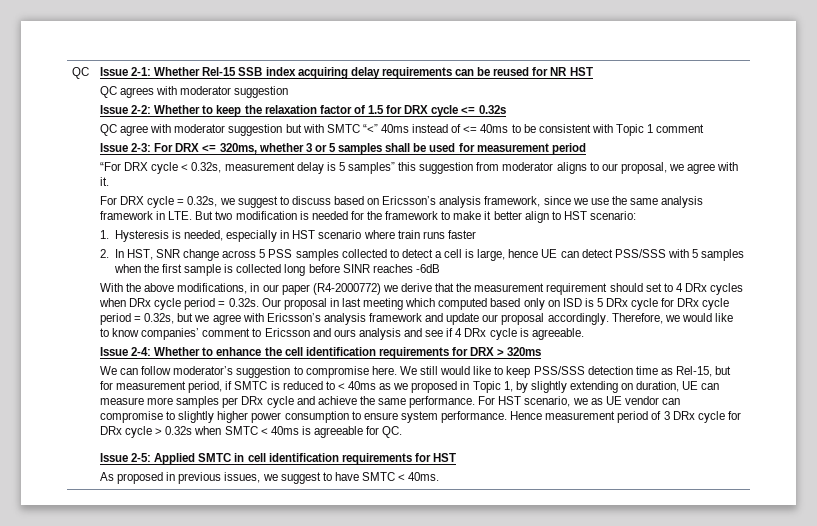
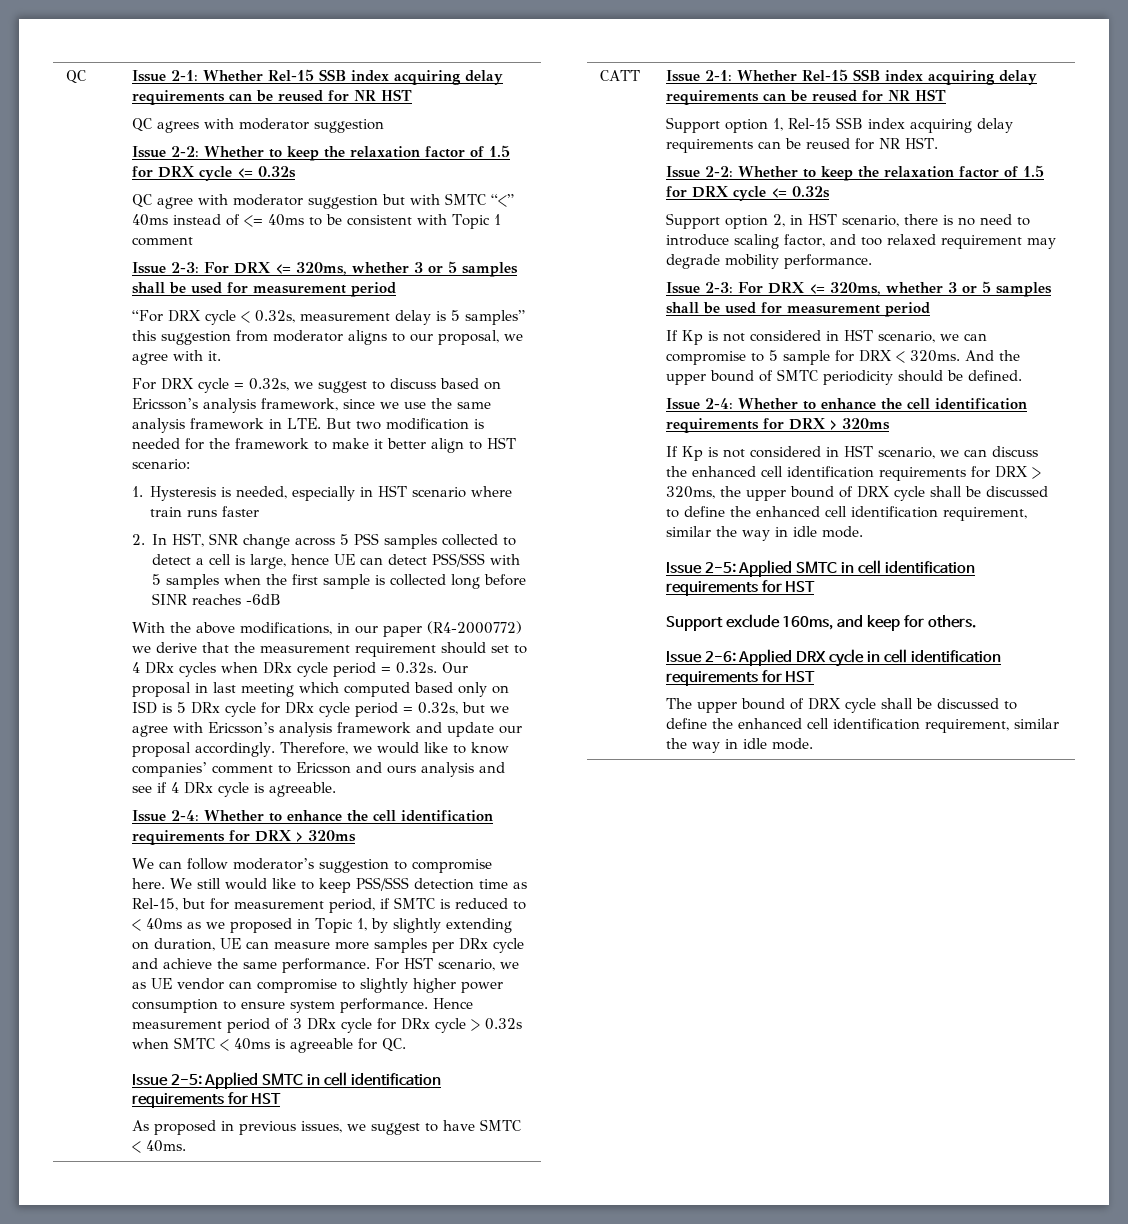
+ CATT | Issue 2-1: Whether Rel-15 SSB index acquiring delay requirements can be reused for NR HST
+ Support option 1, Rel-15 SSB index acquiring delay requirements can be reused for NR HST.
+ Issue 2-2: Whether to keep the relaxation factor of 1.5 for DRX cycle <= 0.32s
+ Support option 2, in HST scenario, there is no need to introduce scaling factor, and too relaxed requirement may degrade mobility performance.
+ Issue 2-3: For DRX <= 320ms, whether 3 or 5 samples shall be used for measurement period
+ If Kp is not considered in HST scenario, we can compromise to 5 sample for DRX < 320ms. And the upper bound of SMTC periodicity should be defined.
+ Issue 2-4: Whether to enhance the cell identification requirements for DRX > 320ms
+ If Kp is not considered in HST scenario, we can discuss the enhanced cell identification requirements for DRX > 320ms, the upper bound of DRX cycle shall be discussed to define the enhanced cell identification requirement, similar the way in idle mode.
+ Issue 2-5: Applied SMTC in cell identification requirements for HST
+ Support exclude 160ms, and keep for others.
+ Issue 2-6: Applied DRX cycle in cell identification requirements for HST
+ The upper bound of DRX cycle shall be discussed to define the enhanced cell identification requirement, similar the way in idle mode.

